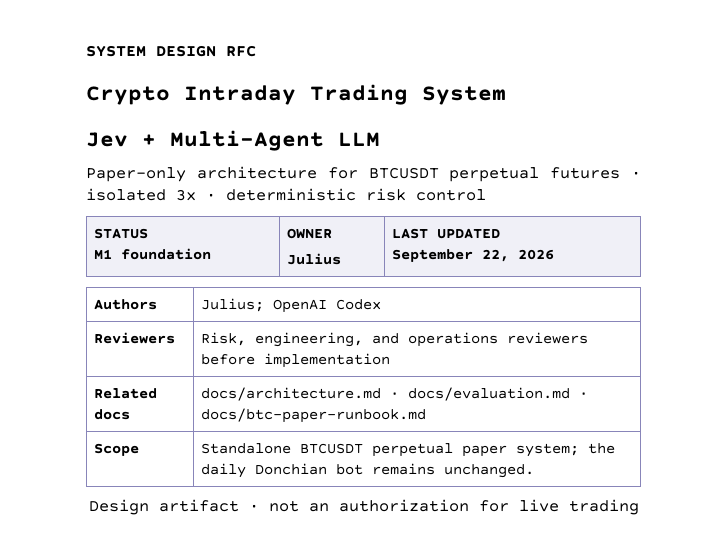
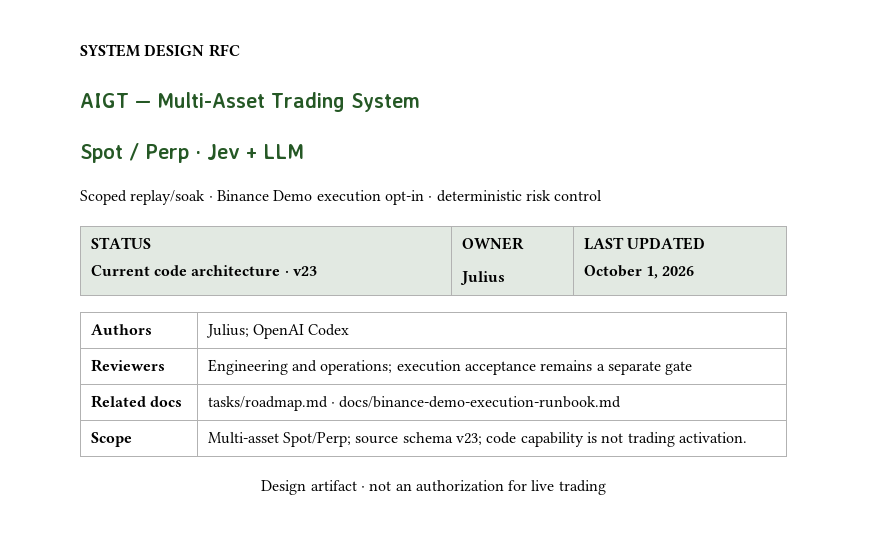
- Crypto Intraday Trading System
+ AIGT — Multi-Asset Trading System
- Jev + Multi-Agent LLM
+ Spot / Perp · Jev + LLM
- Paper-only architecture for BTCUSDT perpetual futures · isolated 3x · deterministic risk control
+ Scoped replay/soak · Binance Demo execution opt-in · deterministic risk control
  STATUS
- M1 foundation | OWNER
+ Current code architecture · v23 | OWNER
  Julius | LAST UPDATED
- September 22, 2026
+ October 1, 2026
- Reviewers | Risk, engineering, and operations reviewers before implementation
- Related docs | docs/architecture.md · docs/evaluation.md · docs/btc-paper-runbook.md
- Scope | Standalone BTCUSDT perpetual paper system; the daily Donchian bot remains unchanged.
+ Reviewers | Engineering and operations; execution acceptance remains a separate gate
+ Related docs | tasks/roadmap.md · docs/binance-demo-execution-runbook.md
+ Scope | Multi-asset Spot/Perp; source schema v23; code capability is not trading activation.

